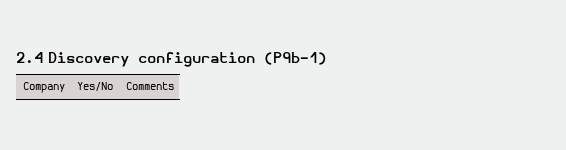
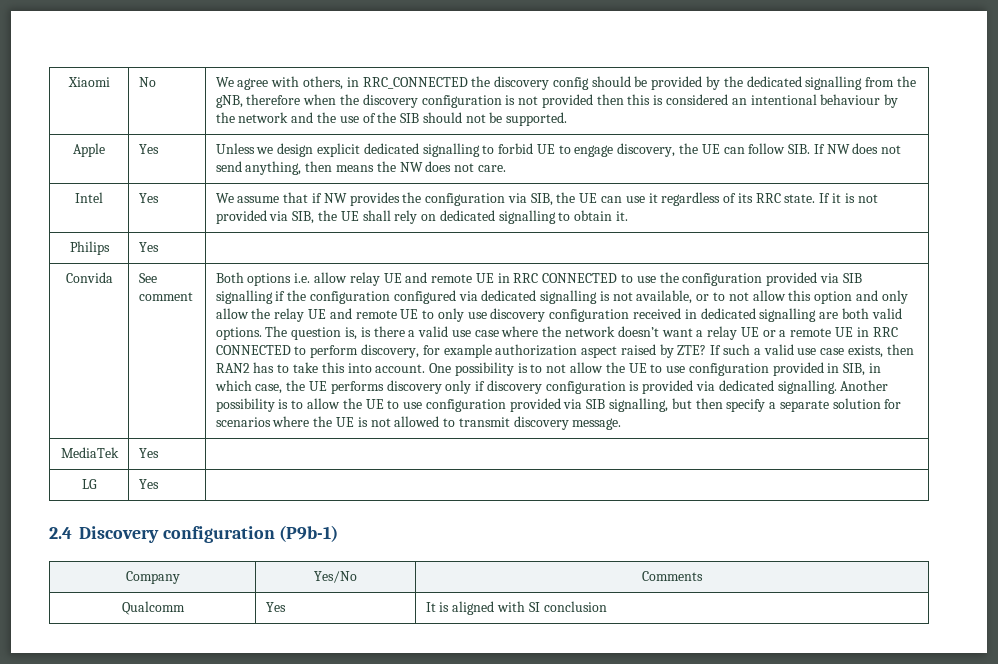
+ Xiaomi | No | We agree with others, in RRC_CONNECTED the discovery config should be provided by the dedicated signalling from the gNB, therefore when the discovery configuration is not provided then this is considered an intentional behaviour by the network and the use of the SIB should not be supported.
+ Apple | Yes | Unless we design explicit dedicated signalling to forbid UE to engage discovery, the UE can follow SIB. If NW does not send anything, then means the NW does not care.
+ Intel | Yes | We assume that if NW provides the configuration via SIB, the UE can use it regardless of its RRC state. If it is not provided via SIB, the UE shall rely on dedicated signalling to obtain it.
+ Philips | Yes |
+ Convida | See comment | Both options i.e. allow relay UE and remote UE in RRC CONNECTED to use the configuration provided via SIB signalling if the configuration configured via dedicated signalling is not available, or to not allow this option and only allow the relay UE and remote UE to only use discovery configuration received in dedicated signalling are both valid options. The question is, is there a valid use case where the network doesn’t want a relay UE or a remote UE in RRC CONNECTED to perform discovery, for example authorization aspect raised by ZTE? If such a valid use case exists, then RAN2 has to take this into account. One possibility is to not allow the UE to use configuration provided in SIB, in which case, the UE performs discovery only if discovery configuration is provided via dedicated signalling. Another possibility is to allow the UE to use configuration provided via SIB signalling, but then specify a separate solution for scenarios where the UE is not allowed to transmit discovery message.
+ MediaTek | Yes |
+ LG | Yes |
+ Qualcomm | Yes | It is aligned with SI conclusion

